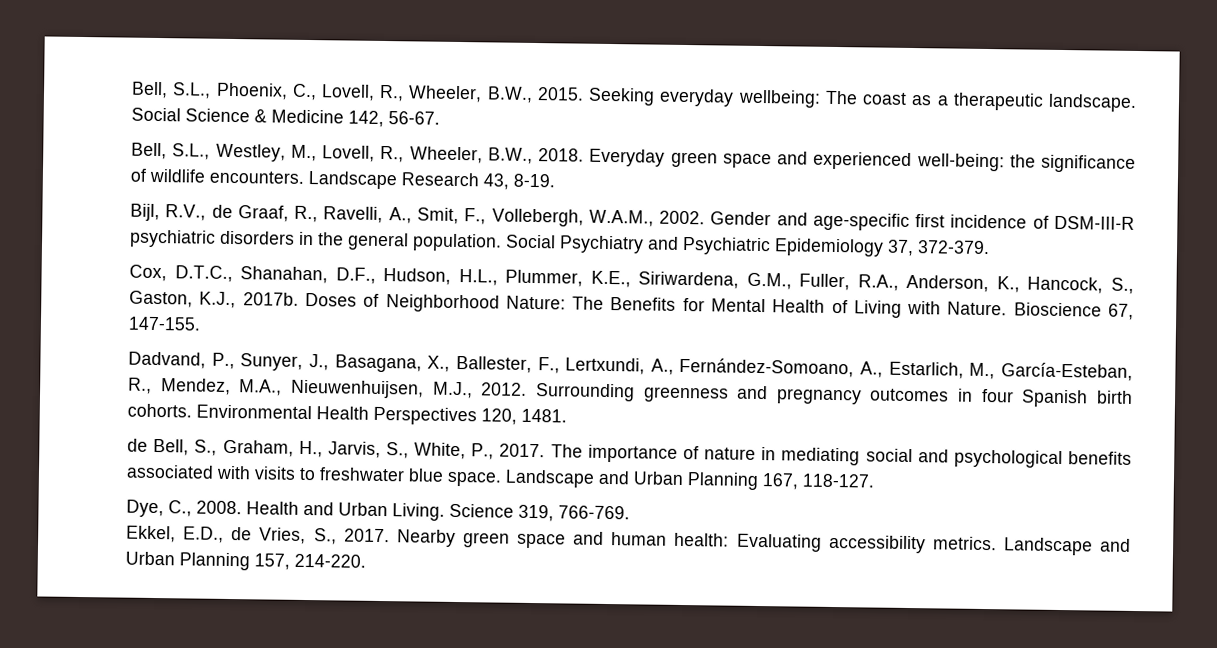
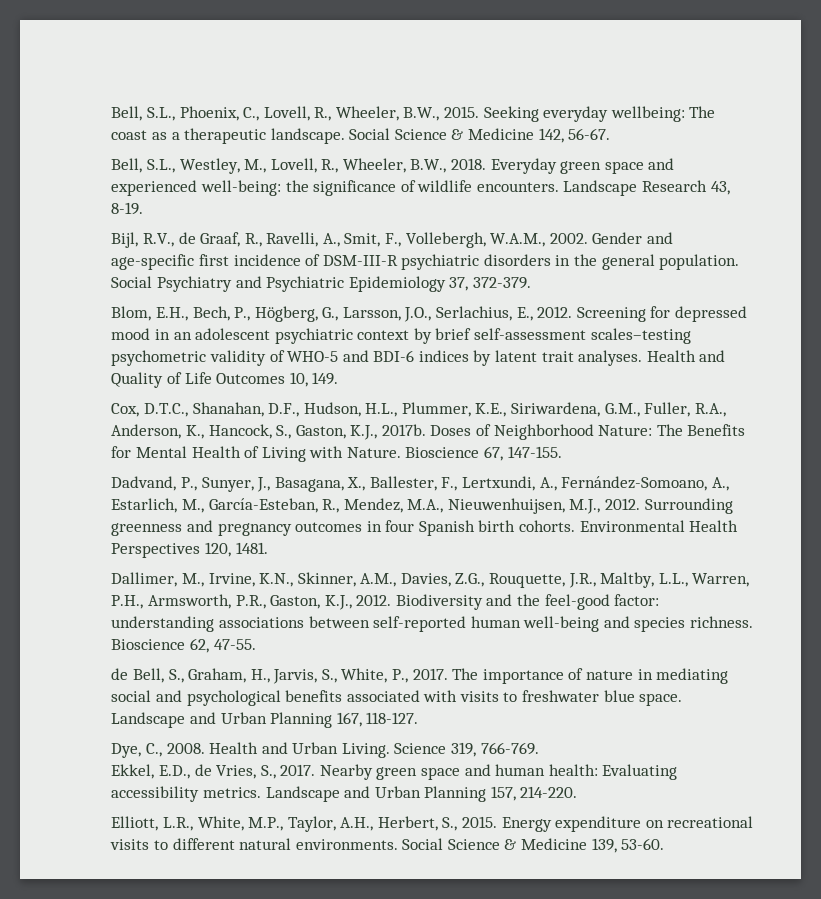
+ Blom, E.H., Bech, P., Högberg, G., Larsson, J.O., Serlachius, E., 2012. Screening for depressed mood in an adolescent psychiatric context by brief self-assessment scales–testing psychometric validity of WHO-5 and BDI-6 indices by latent trait analyses. Health and Quality of Life Outcomes 10, 149.
+ Dallimer, M., Irvine, K.N., Skinner, A.M., Davies, Z.G., Rouquette, J.R., Maltby, L.L., Warren, P.H., Armsworth, P.R., Gaston, K.J., 2012. Biodiversity and the feel-good factor: understanding associations between self-reported human well-being and species richness. Bioscience 62, 47-55.
+ Elliott, L.R., White, M.P., Taylor, A.H., Herbert, S., 2015. Energy expenditure on recreational visits to different natural environments. Social Science & Medicine 139, 53-60.

